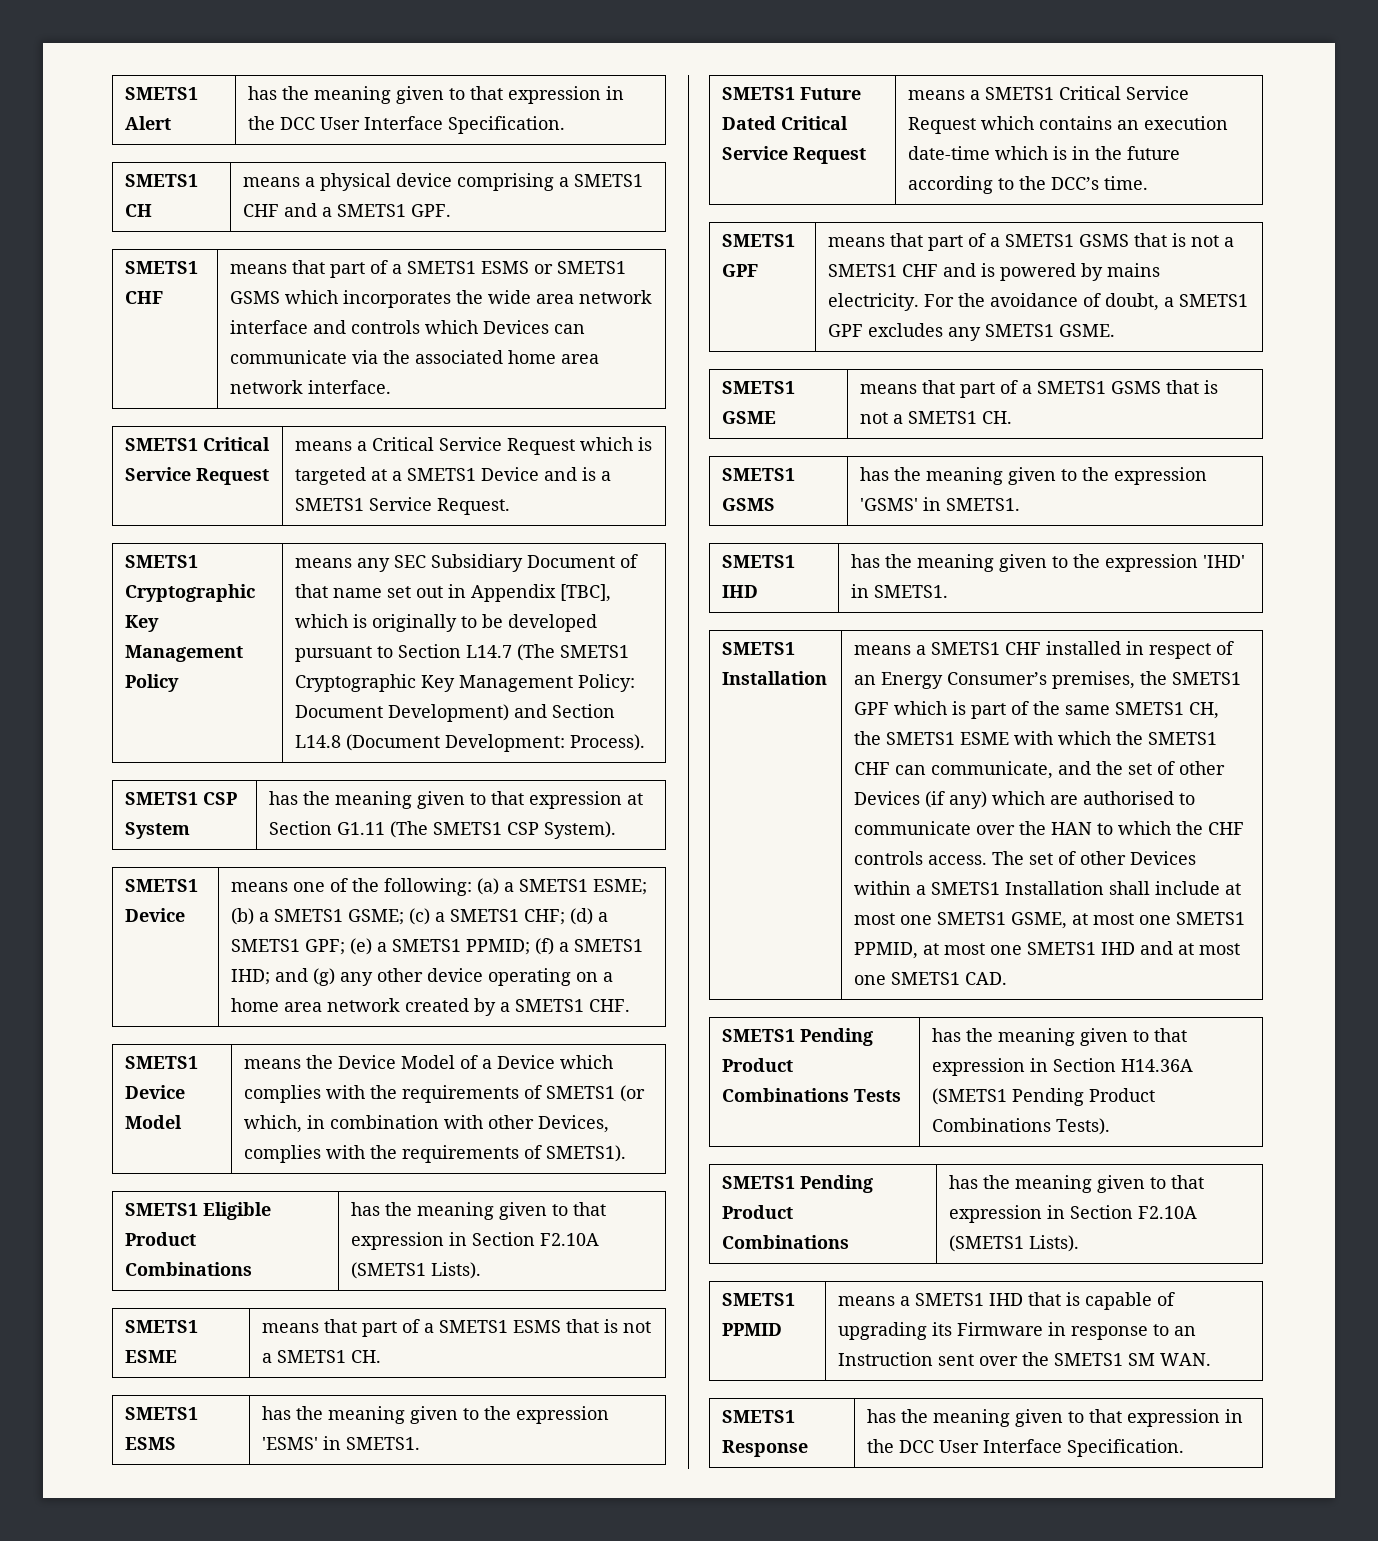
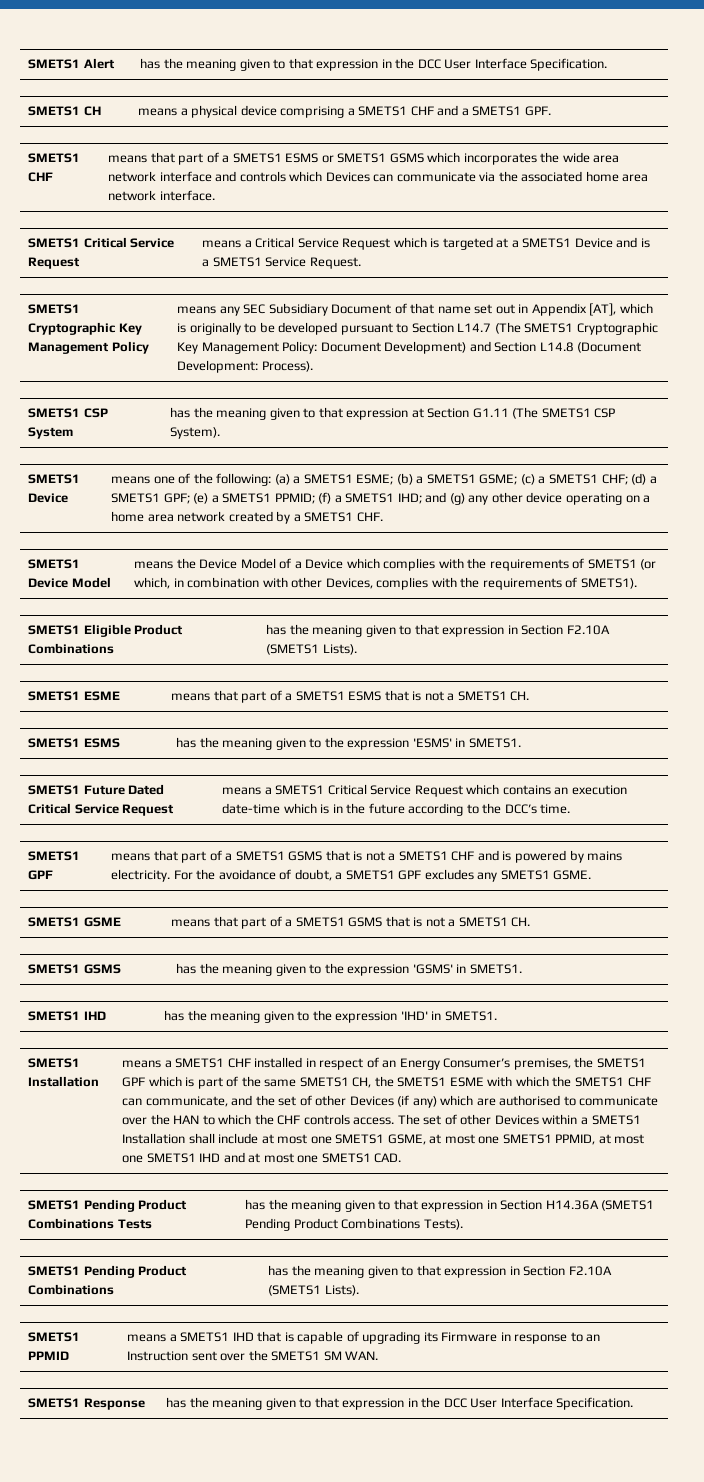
- means any SEC Subsidiary Document of that name set out in Appendix [TBC], which is originally to be developed pursuant to Section L14.7 (The SMETS1 Cryptographic Key Management Policy: Document Development) and Section L14.8 (Document Development: Process).
+ means any SEC Subsidiary Document of that name set out in Appendix [AT], which is originally to be developed pursuant to Section L14.7 (The SMETS1 Cryptographic Key Management Policy: Document Development) and Section L14.8 (Document Development: Process).

